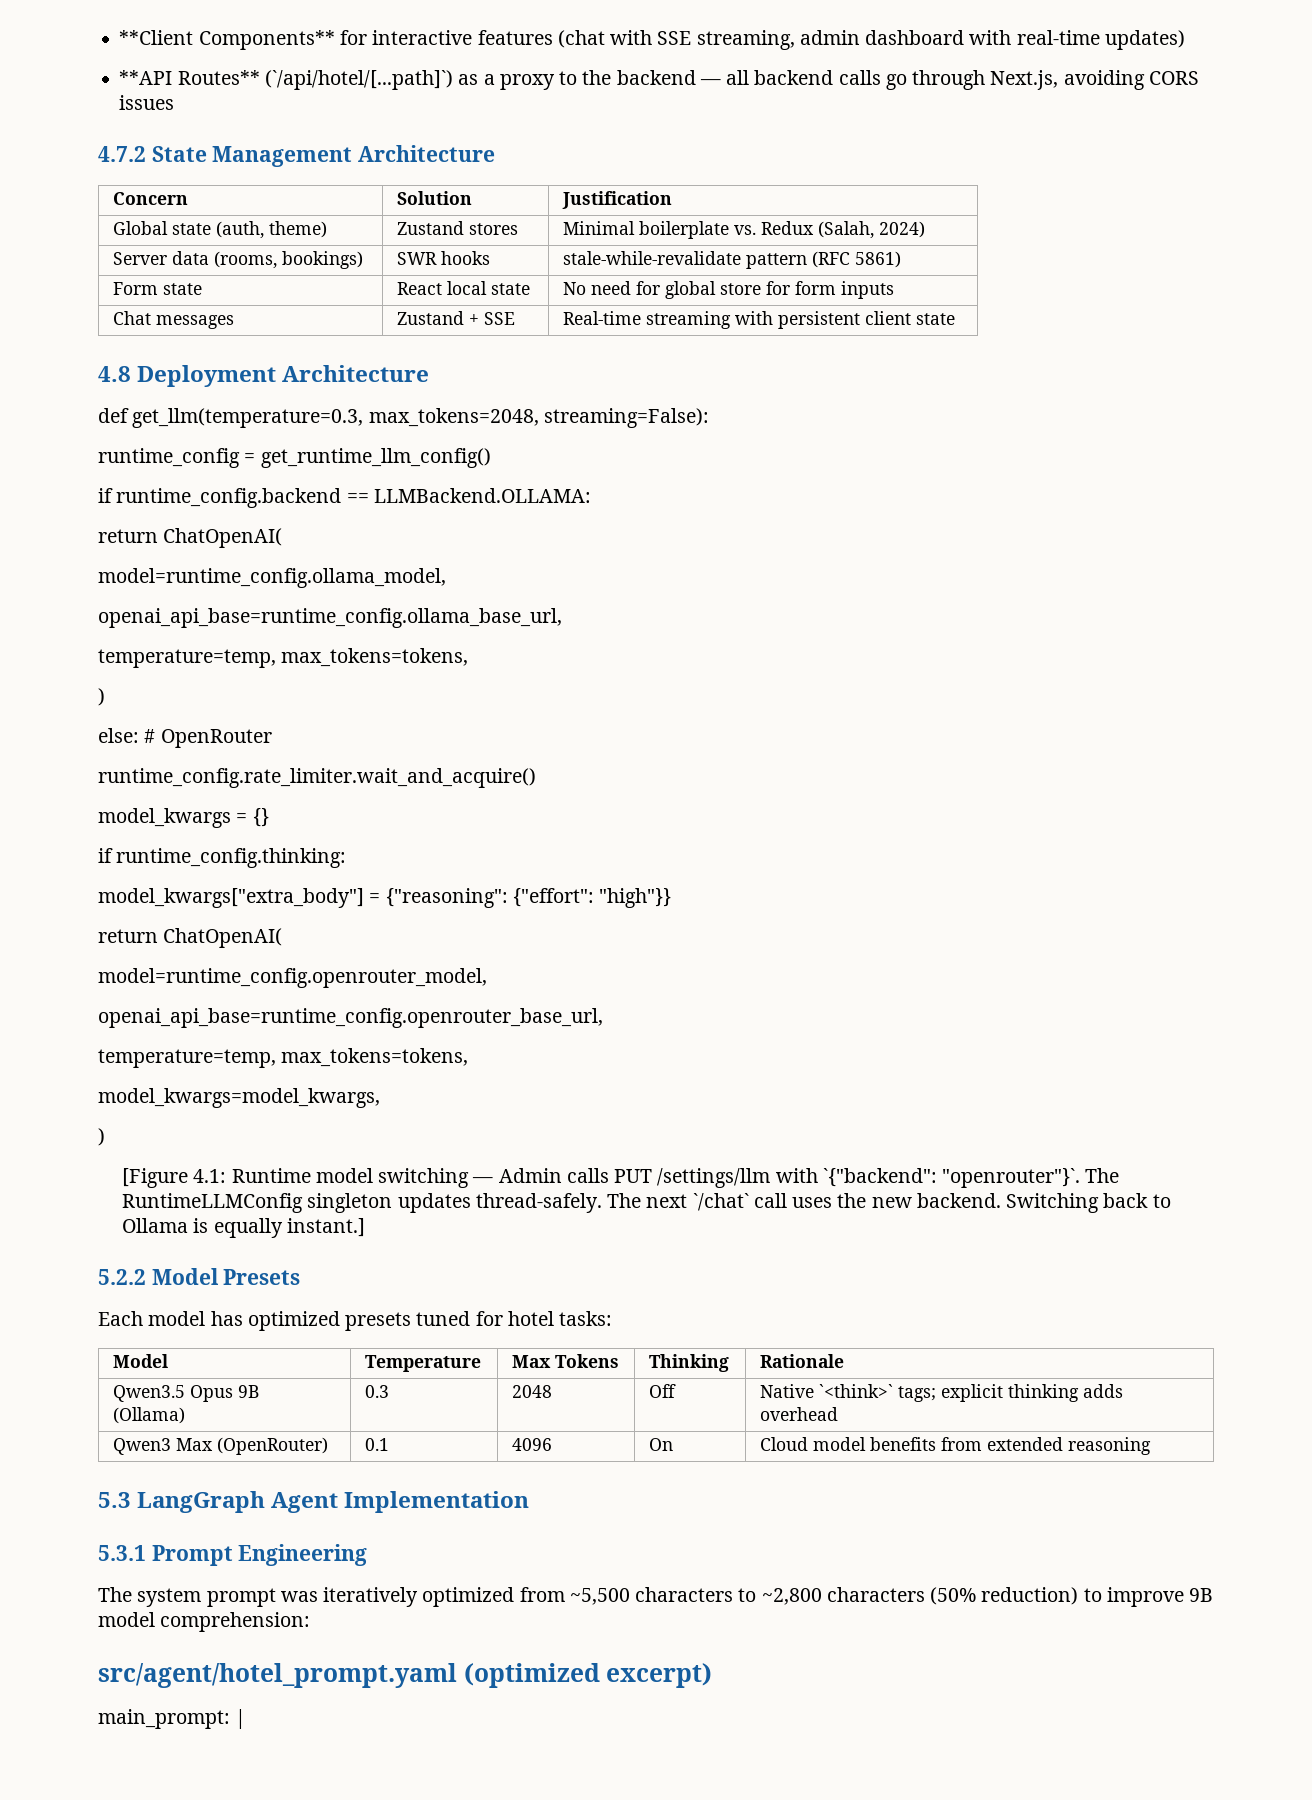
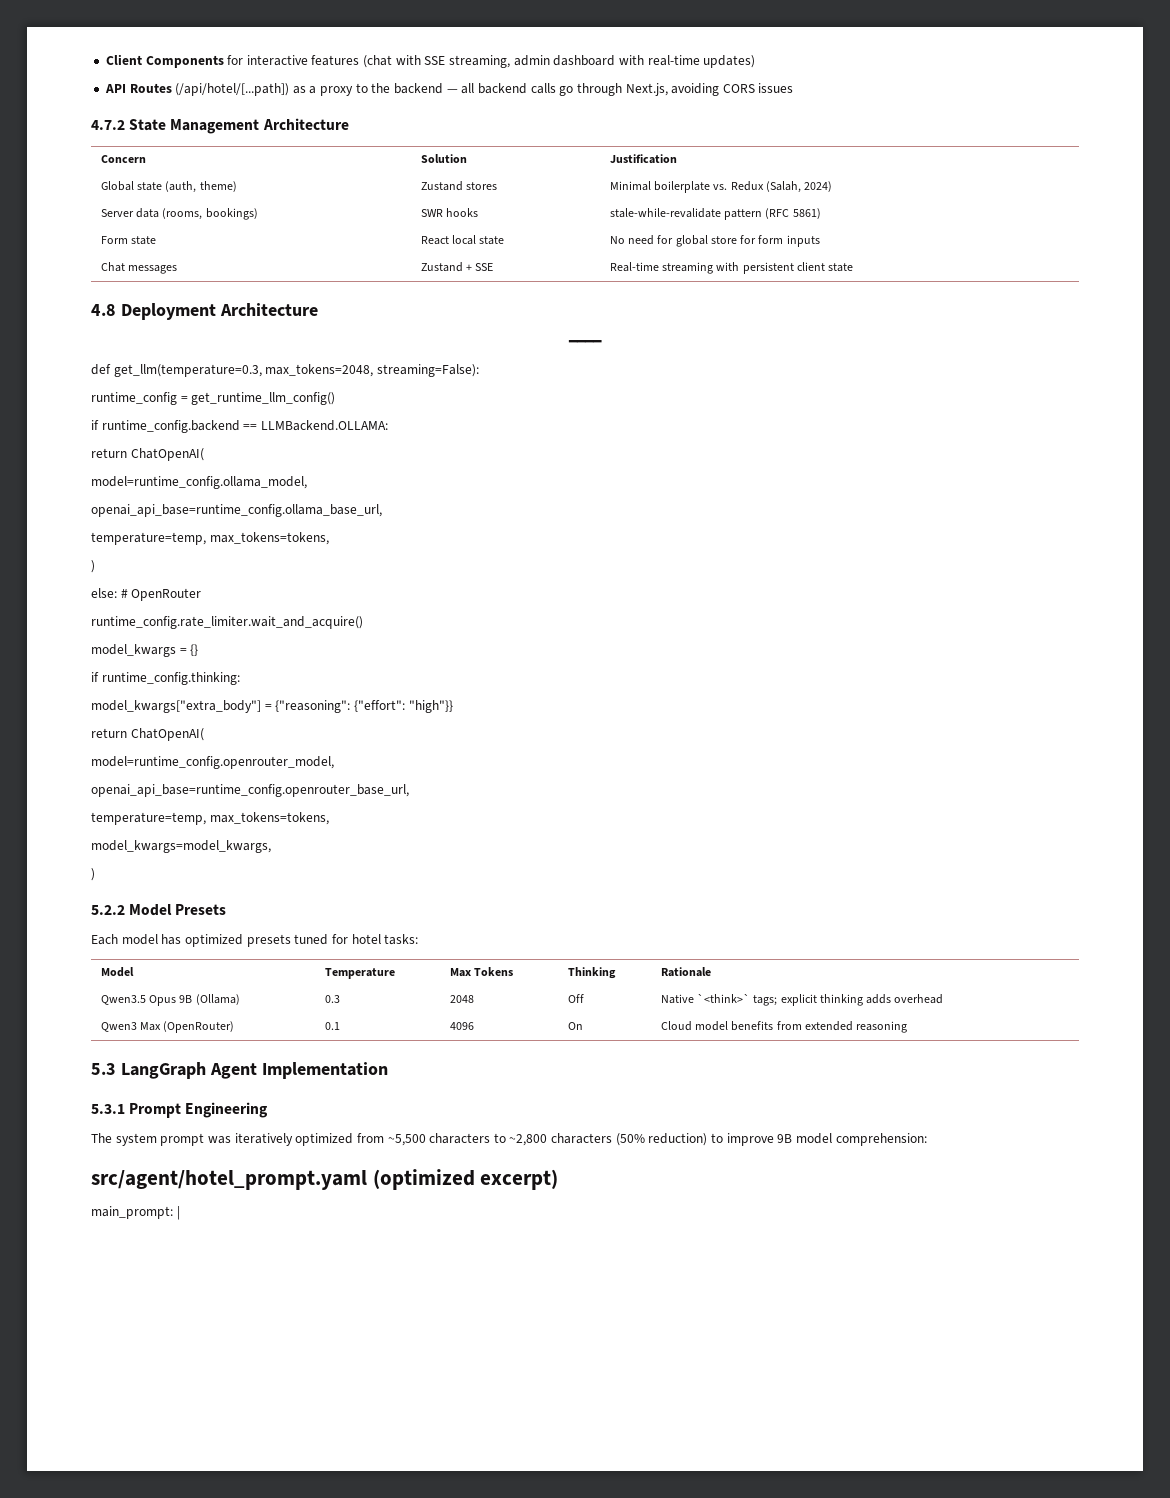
- **Client Components** for interactive features (chat with SSE streaming, admin dashboard with real-time updates)
+ Client Components for interactive features (chat with SSE streaming, admin dashboard with real-time updates)
- **API Routes** (`/api/hotel/[...path]`) as a proxy to the backend — all backend calls go through Next.js, avoiding CORS issues
+ API Routes (/api/hotel/[...path]) as a proxy to the backend — all backend calls go through Next.js, avoiding CORS issues
+ ━━━━
- [Figure 4.1: Runtime model switching — Admin calls PUT /settings/llm with `{"backend": "openrouter"}`. The RuntimeLLMConfig singleton updates thread-safely. The next `/chat` call uses the new backend. Switching back to Ollama is equally instant.]

